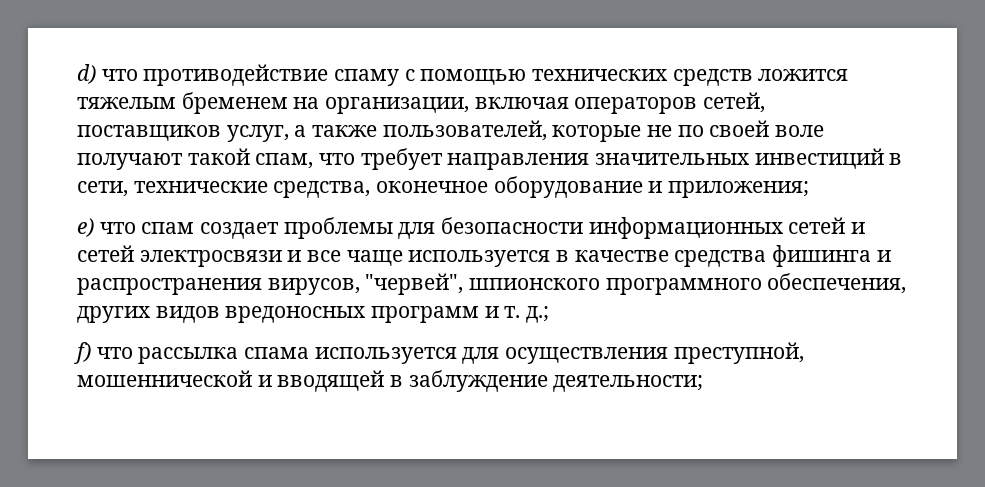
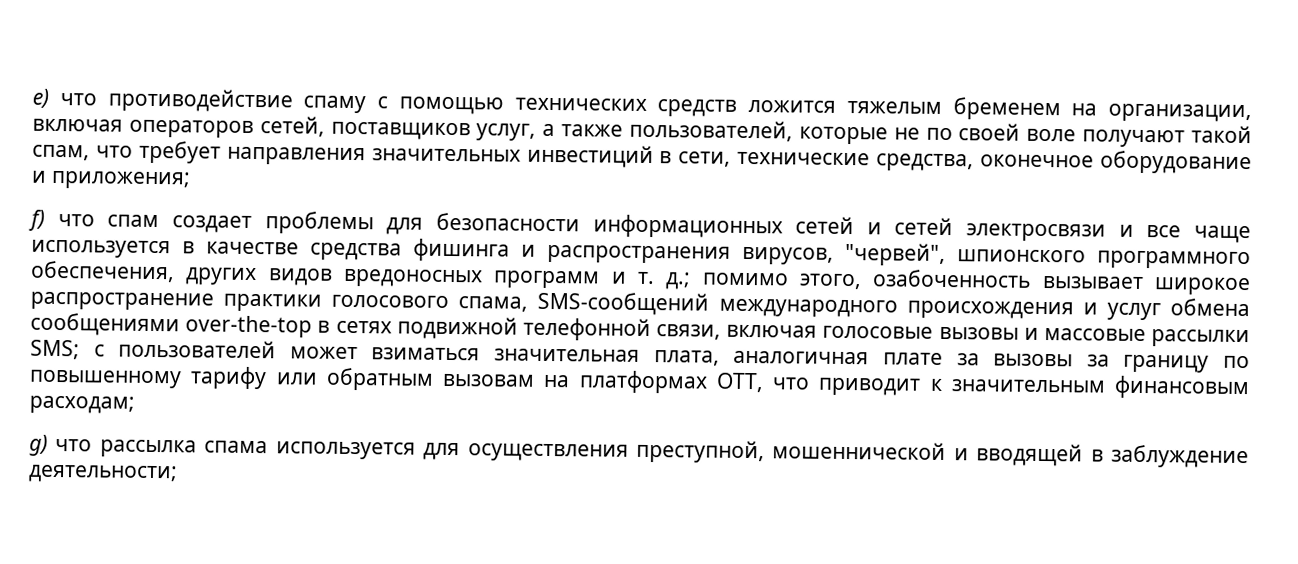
- d) что противодействие спаму с помощью технических средств ложится тяжелым бременем на организации, включая операторов сетей, поставщиков услуг, а также пользователей, которые не по своей воле получают такой спам, что требует направления значительных инвестиций в сети, технические средства, оконечное оборудование и приложения;
+ e) что противодействие спаму с помощью технических средств ложится тяжелым бременем на организации, включая операторов сетей, поставщиков услуг, а также пользователей, которые не по своей воле получают такой спам, что требует направления значительных инвестиций в сети, технические средства, оконечное оборудование и приложения;
- e) что спам создает проблемы для безопасности информационных сетей и сетей электросвязи и все чаще используется в качестве средства фишинга и распространения вирусов, "червей", шпионского программного обеспечения, других видов вредоносных программ и т. д.;
- f) что рассылка спама используется для осуществления преступной, мошеннической и вводящей в заблуждение деятельности;
+ f) что спам создает проблемы для безопасности информационных сетей и сетей электросвязи и все чаще используется в качестве средства фишинга и распространения вирусов, "червей", шпионского программного обеспечения, других видов вредоносных программ и т. д.; помимо этого, озабоченность вызывает широкое распространение практики голосового спама, SMS-сообщений международного происхождения и услуг обмена сообщениями over-the-top в сетях подвижной телефонной связи, включая голосовые вызовы и массовые рассылки SMS; с пользователей может взиматься значительная плата, аналогичная плате за вызовы за границу по повышенному тарифу или обратным вызовам на платформах ОТТ, что приводит к значительным финансовым расходам;
+ g) что рассылка спама используется для осуществления преступной, мошеннической и вводящей в заблуждение деятельности;

